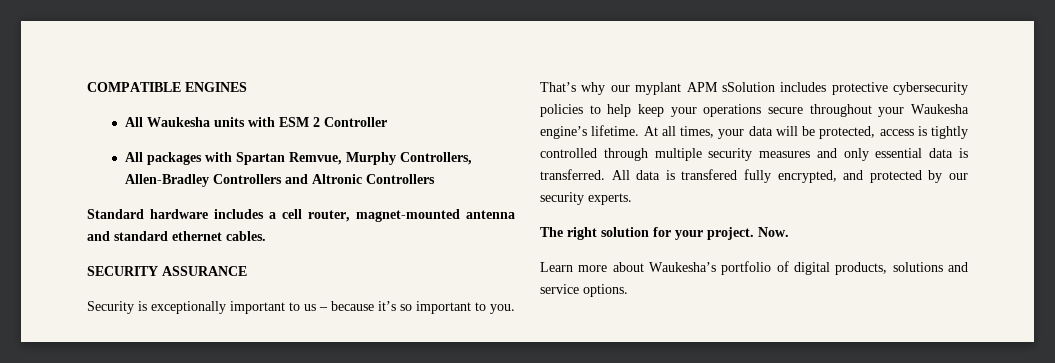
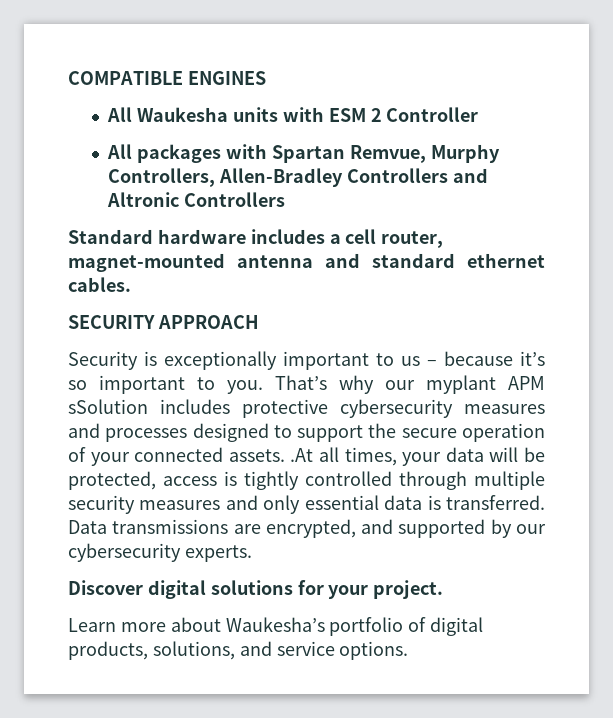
- SECURITY ASSURANCE
+ SECURITY APPROACH
- That’s why our myplant APM sSolution includes protective cybersecurity policies to help keep your operations secure throughout your Waukesha engine’s lifetime. At all times, your data will be protected, access is tightly controlled through multiple security measures and only essential data is transferred.
+ That’s why our myplant APM sSolution includes protective cybersecurity measures and processes designed to support the secure operation of your connected assets. .At all times, your data will be protected, access is tightly controlled through multiple security measures and only essential data is transferred.
- All data is transfered fully encrypted, and protected by our security experts.
+ Data transmissions are encrypted, and supported by our cybersecurity experts.
- The right solution for your project. Now.
+ Discover digital solutions for your project.
- Learn more about Waukesha’s portfolio of digital products, solutions and service options.
+ Learn more about Waukesha’s portfolio of digital products, solutions, and service options.

